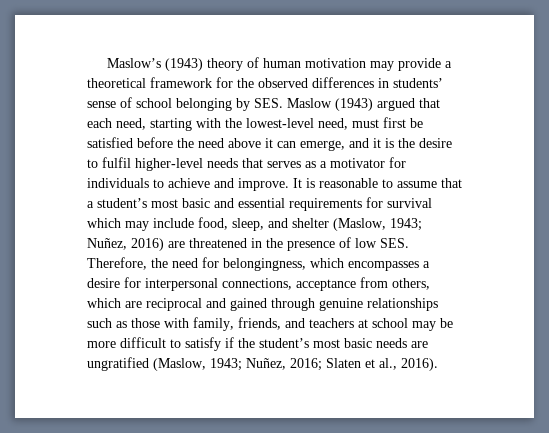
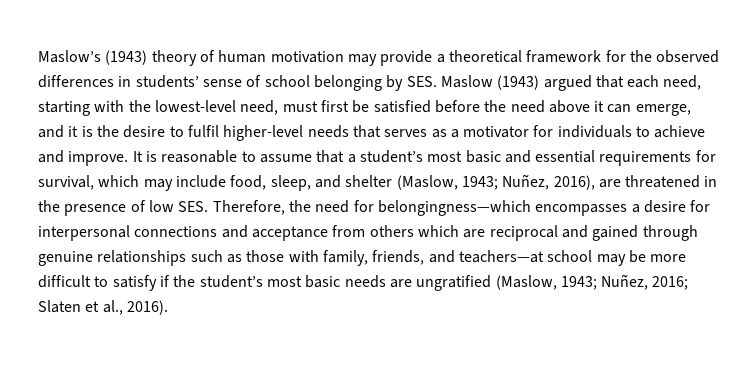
- It is reasonable to assume that a student’s most basic and essential requirements for survival which may include food, sleep, and shelter (Maslow, 1943;
+ It is reasonable to assume that a student’s most basic and essential requirements for survival, which may include food, sleep, and shelter (Maslow, 1943;
- Nuñez, 2016) are threatened in the presence of low SES. Therefore, the need for belongingness, which encompasses a desire for interpersonal connections, acceptance from others, which are reciprocal and gained through genuine relationships such as those with family, friends, and teachers at school may be more difficult to satisfy if the student’s most basic needs are ungratified (Maslow, 1943;
+ Nuñez, 2016), are threatened in the presence of low SES. Therefore, the need for belongingness—which encompasses a desire for interpersonal connections and acceptance from others which are reciprocal and gained through genuine relationships such as those with family, friends, and teachers—at school may be more difficult to satisfy if the student’s most basic needs are ungratified (Maslow, 1943;

